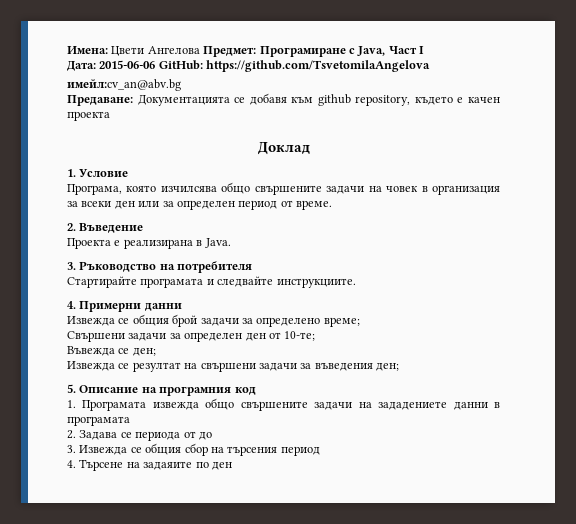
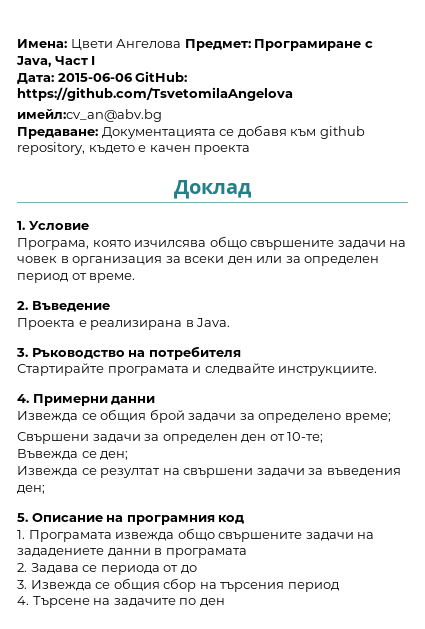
- 4. Търсене на задаяите по ден
+ 4. Търсене на задачите по ден

